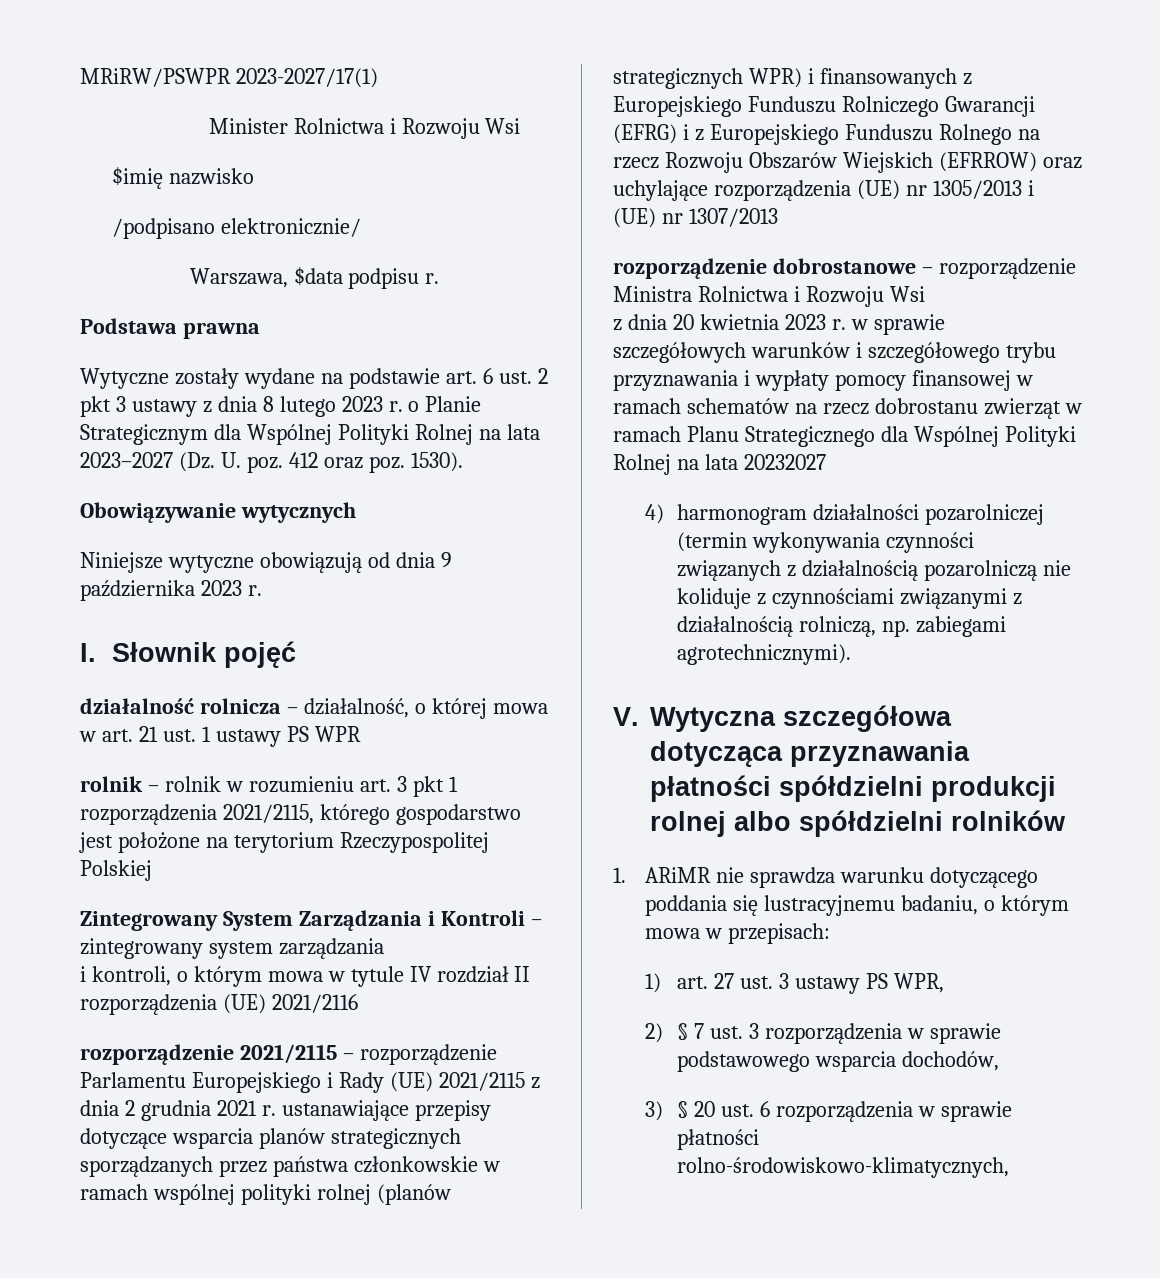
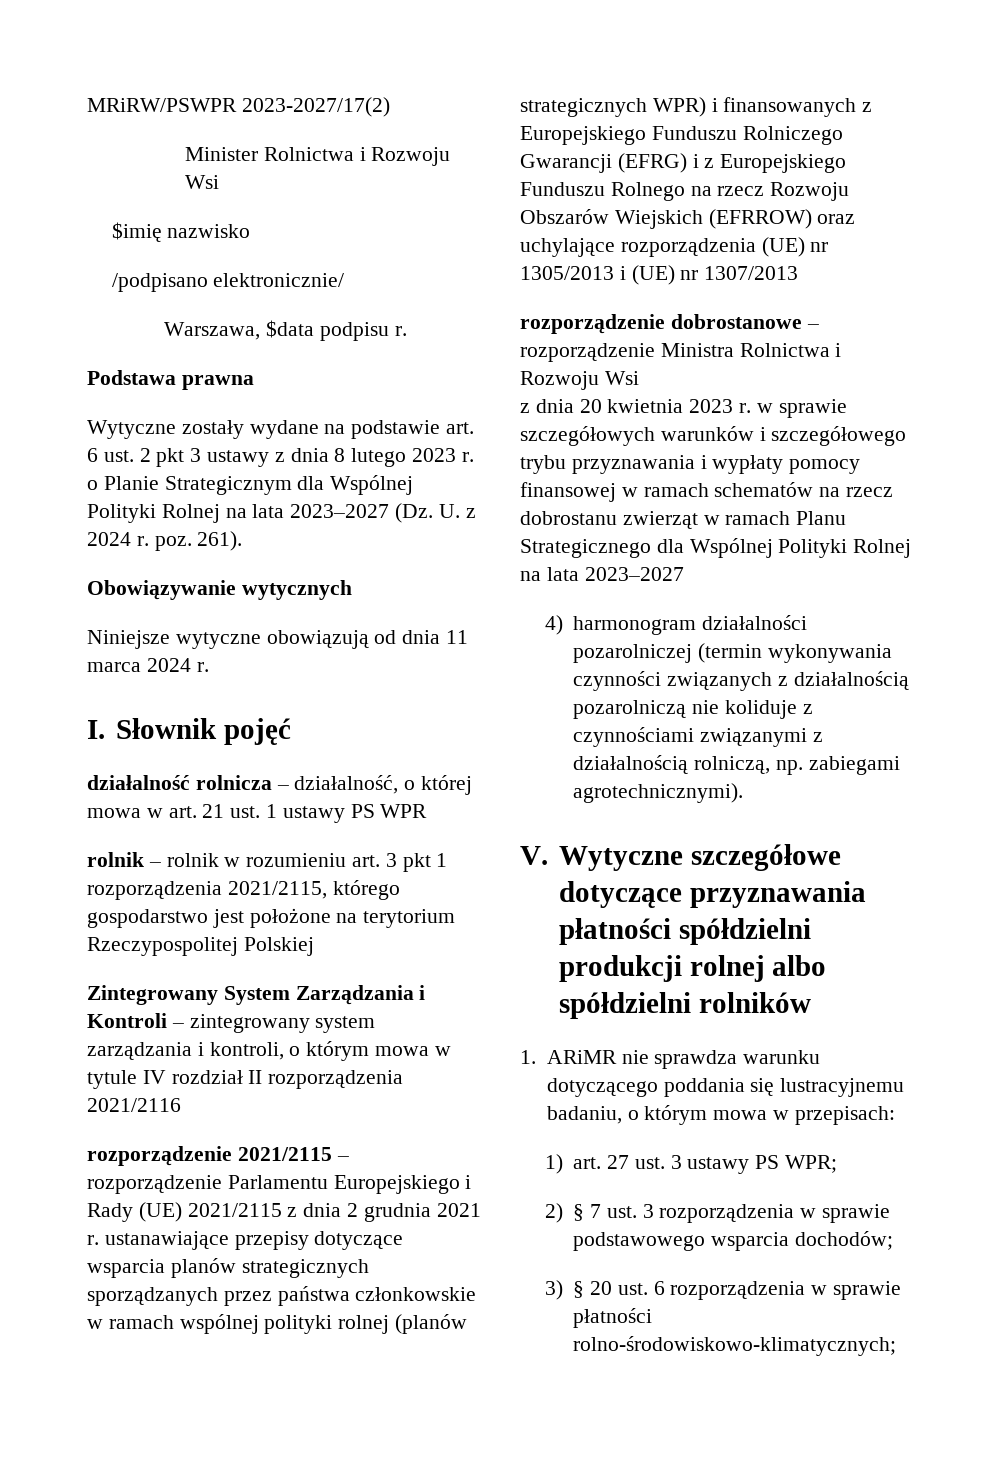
- MRiRW/PSWPR 2023-2027/17(1)
+ MRiRW/PSWPR 2023-2027/17(2)
- Wytyczne zostały wydane na podstawie art. 6 ust. 2 pkt 3 ustawy z dnia 8 lutego 2023 r. o Planie Strategicznym dla Wspólnej Polityki Rolnej na lata 2023–2027 (Dz. U. poz. 412 oraz poz. 1530).
+ Wytyczne zostały wydane na podstawie art. 6 ust. 2 pkt 3 ustawy z dnia 8 lutego 2023 r. o Planie Strategicznym dla Wspólnej Polityki Rolnej na lata 2023–2027 (Dz. U. z 2024 r. poz. 261).
- Niniejsze wytyczne obowiązują od dnia 9 października 2023 r.
+ Niniejsze wytyczne obowiązują od dnia 11 marca 2024 r.
- Zintegrowany System Zarządzania i Kontroli – zintegrowany system zarządzania
- i kontroli, o którym mowa w tytule IV rozdział II rozporządzenia (UE) 2021/2116
+ Zintegrowany System Zarządzania i Kontroli – zintegrowany system zarządzania i kontroli, o którym mowa w tytule IV rozdział II rozporządzenia 2021/2116
- z dnia 20 kwietnia 2023 r. w sprawie szczegółowych warunków i szczegółowego trybu przyznawania i wypłaty pomocy finansowej w ramach schematów na rzecz dobrostanu zwierząt w ramach Planu Strategicznego dla Wspólnej Polityki Rolnej na lata 20232027
+ z dnia 20 kwietnia 2023 r. w sprawie szczegółowych warunków i szczegółowego trybu przyznawania i wypłaty pomocy finansowej w ramach schematów na rzecz dobrostanu zwierząt w ramach Planu Strategicznego dla Wspólnej Polityki Rolnej na lata 2023–2027
- V. Wytyczna szczegółowa dotycząca przyznawania płatności spółdzielni produkcji rolnej albo spółdzielni rolników
+ V. Wytyczne szczegółowe dotyczące przyznawania płatności spółdzielni produkcji rolnej albo spółdzielni rolników
- 1) art. 27 ust. 3 ustawy PS WPR,
+ 1) art. 27 ust. 3 ustawy PS WPR;
- 2) § 7 ust. 3 rozporządzenia w sprawie podstawowego wsparcia dochodów,
+ 2) § 7 ust. 3 rozporządzenia w sprawie podstawowego wsparcia dochodów;
- 3) § 20 ust. 6 rozporządzenia w sprawie płatności rolno-środowiskowo-klimatycznych,
+ 3) § 20 ust. 6 rozporządzenia w sprawie płatności rolno-środowiskowo-klimatycznych;

